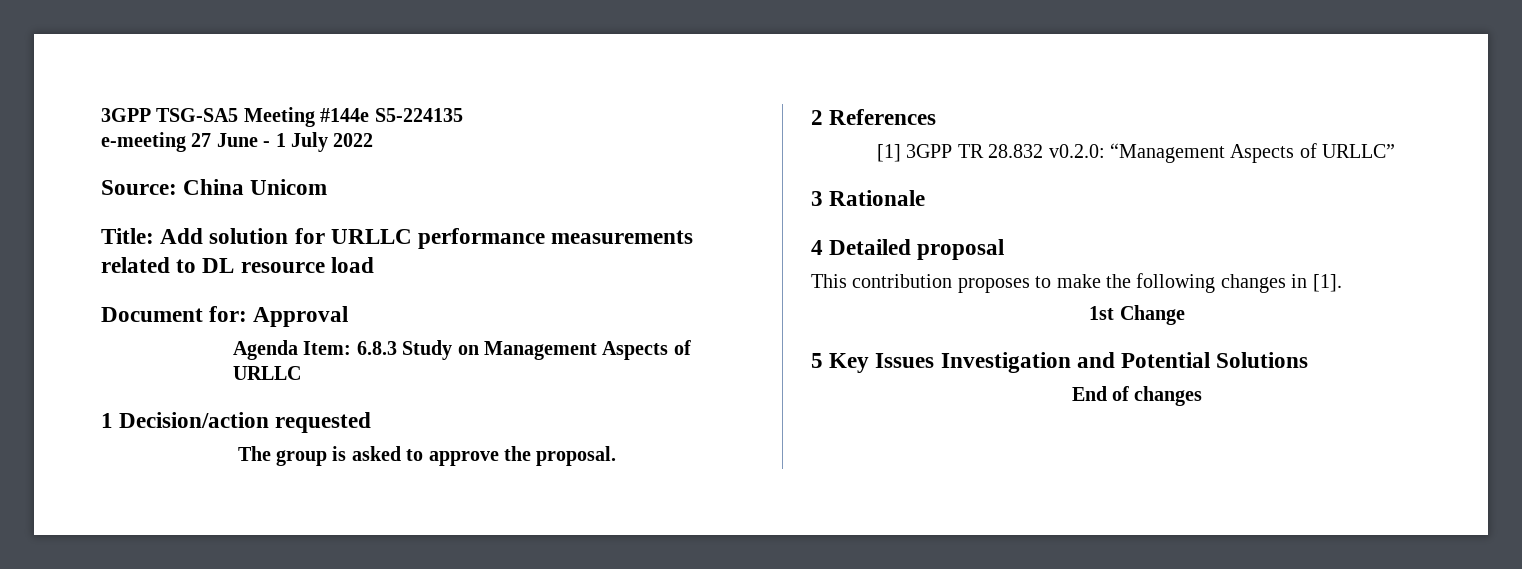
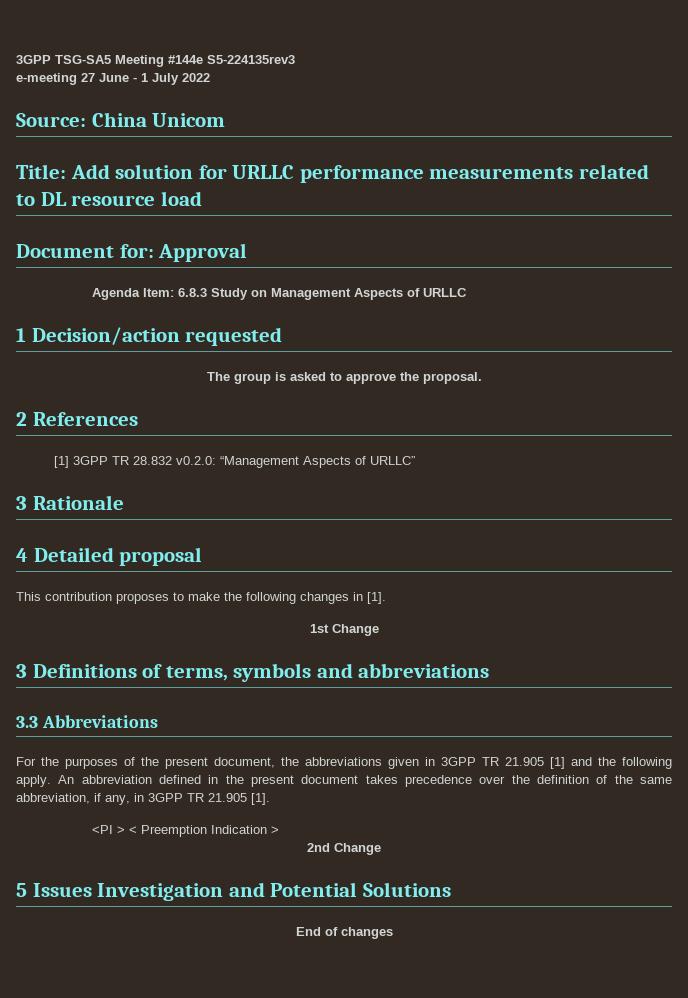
- 3GPP TSG-SA5 Meeting #144e S5-224135
+ 3GPP TSG-SA5 Meeting #144e S5-224135rev3
+ 3 Definitions of terms, symbols and abbreviations
+ 3.3 Abbreviations
+ For the purposes of the present document, the abbreviations given in 3GPP TR 21.905 [1] and the following apply. An abbreviation defined in the present document takes precedence over the definition of the same abbreviation, if any, in 3GPP TR 21.905 [1].
+ <PI > < Preemption Indication >
+ 2nd Change
- 5 Key Issues Investigation and Potential Solutions
+ 5 Issues Investigation and Potential Solutions

